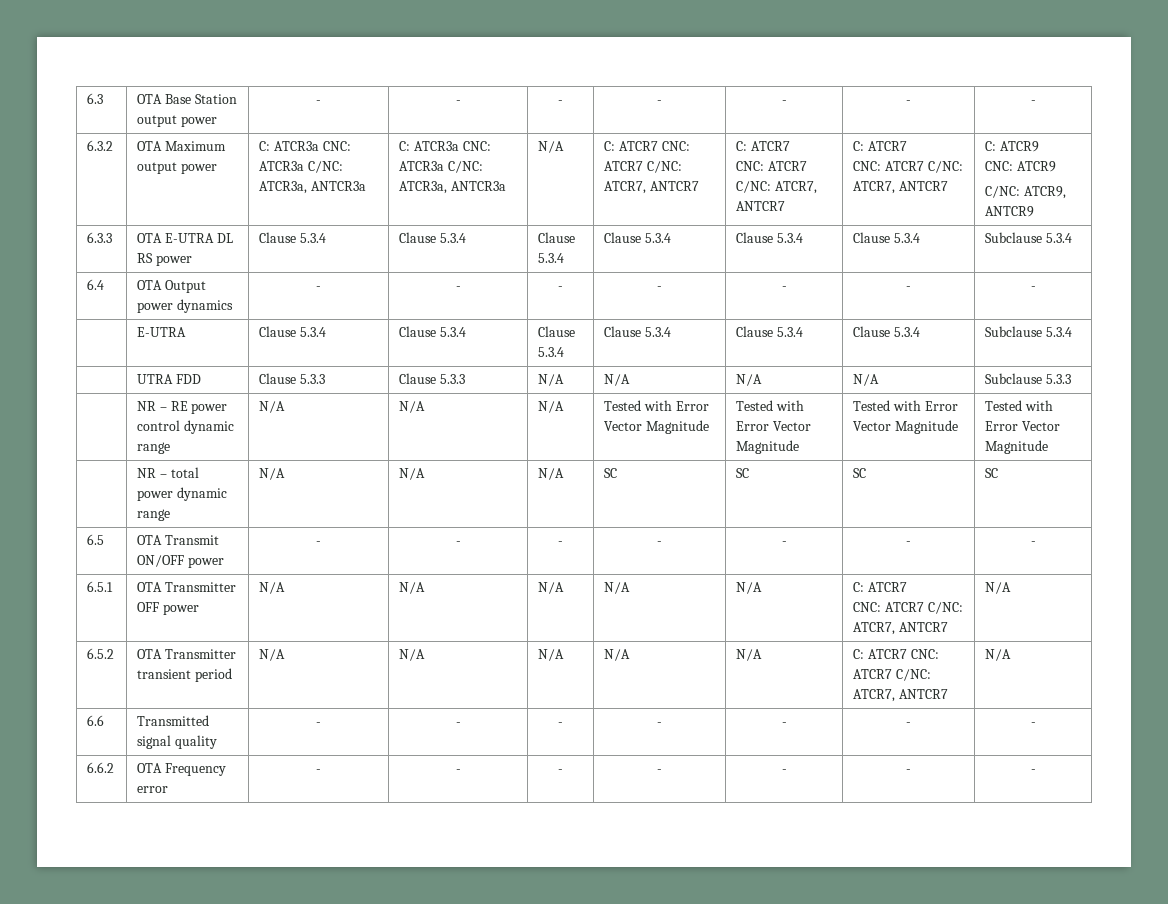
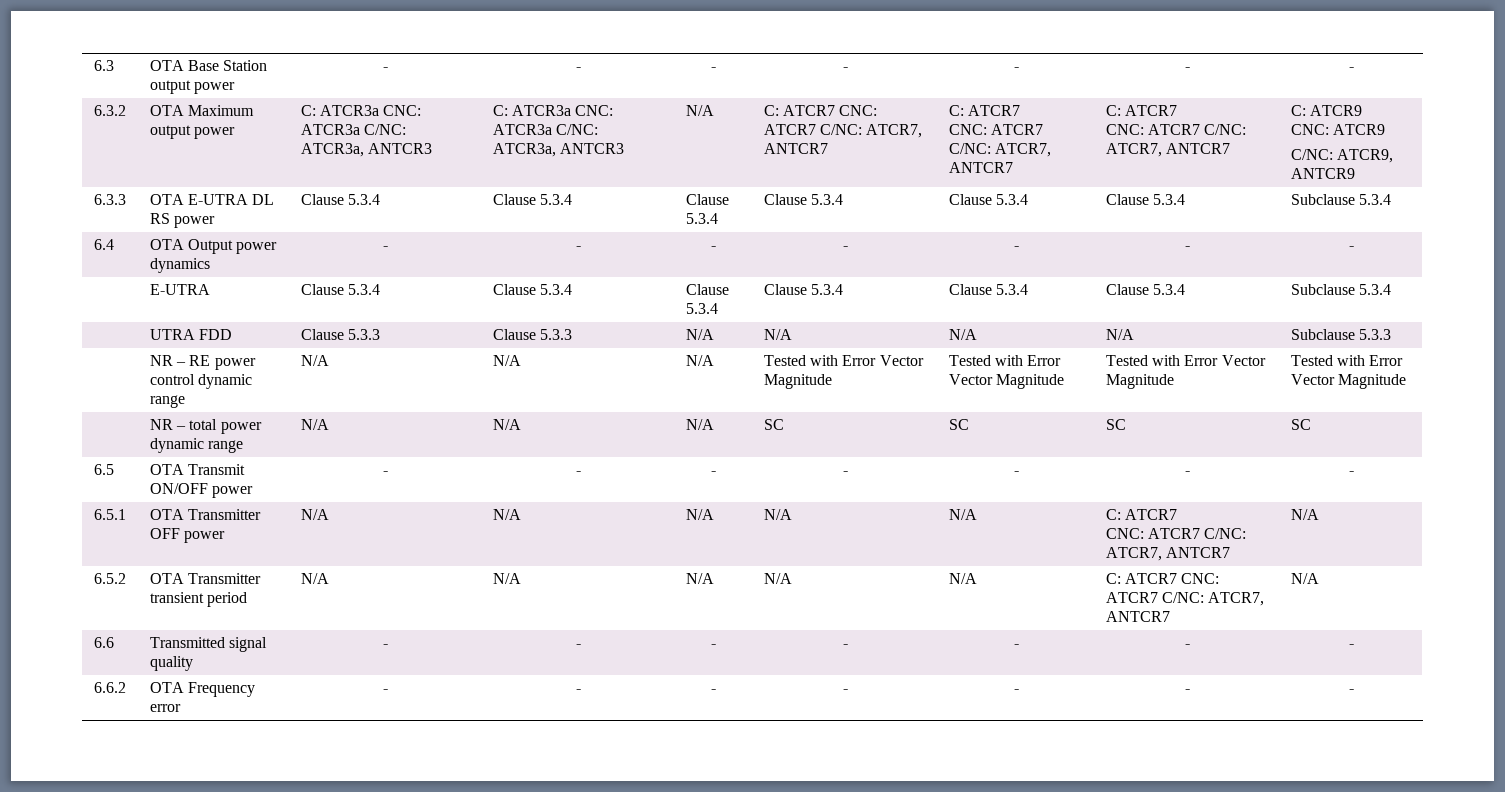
- C: ATCR3a CNC: ATCR3a C/NC: ATCR3a, ANTCR3a | C: ATCR3a CNC: ATCR3a C/NC: ATCR3a, ANTCR3a
+ C: ATCR3a CNC: ATCR3a C/NC: ATCR3a, ANTCR3 | C: ATCR3a CNC: ATCR3a C/NC: ATCR3a, ANTCR3

